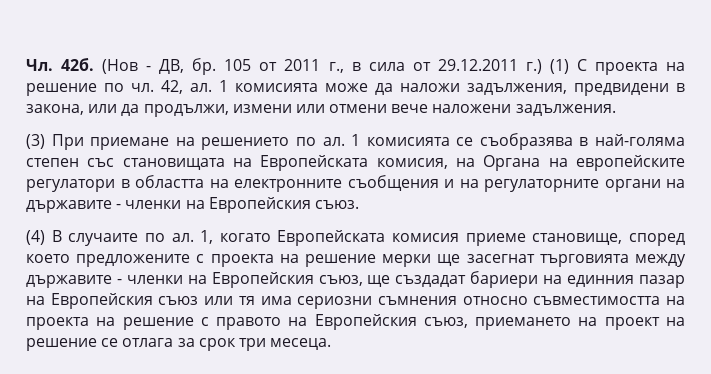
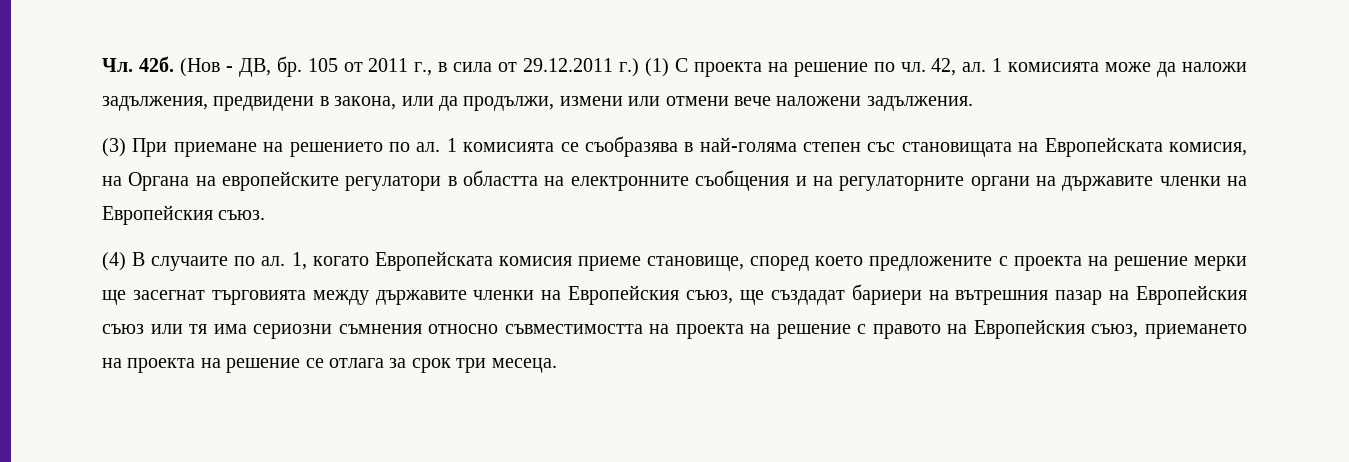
- 1 комисията се съобразява в най-голяма степен със становищата на Европейската комисия, на Органа на европейските регулатори в областта на електронните съобщения и на регулаторните органи на държавите - членки на Европейския съюз.
+ 1 комисията се съобразява в най-голяма степен със становищата на Европейската комисия, на Органа на европейските регулатори в областта на електронните съобщения и на регулаторните органи на държавите членки на Европейския съюз.
- 1, когато Европейската комисия приеме становище, според което предложените с проекта на решение мерки ще засегнат търговията между държавите - членки на Европейския съюз, ще създадат бариери на единния пазар на Европейския съюз или тя има сериозни съмнения относно съвместимостта на проекта на решение с правото на Европейския съюз, приемането на проект на решение се отлага за срок три месеца.
+ 1, когато Европейската комисия приеме становище, според което предложените с проекта на решение мерки ще засегнат търговията между държавите членки на Европейския съюз, ще създадат бариери на вътрешния пазар на Европейския съюз или тя има сериозни съмнения относно съвместимостта на проекта на решение с правото на Европейския съюз, приемането на проекта на решение се отлага за срок три месеца.

